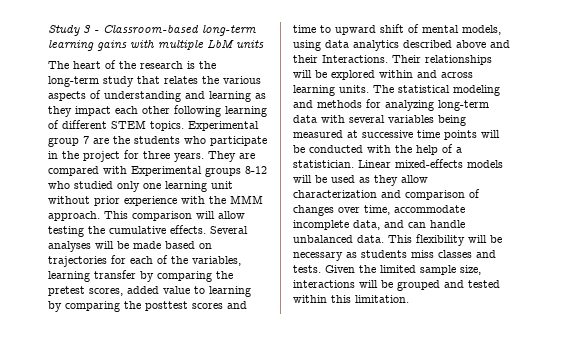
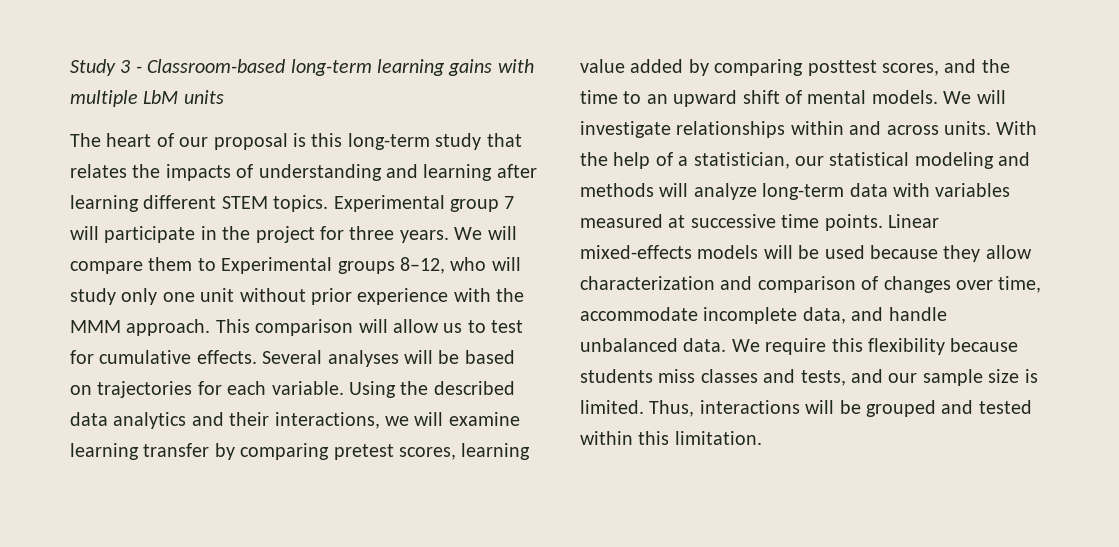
- The heart of the research is the long-term study that relates the various aspects of understanding and learning as they impact each other following learning of different STEM topics.
+ The heart of our proposal is this long-term study that relates the impacts of understanding and learning after learning different STEM topics.
- Experimental group 7 are the students who participate in the project for three years.
+ Experimental group 7 will participate in the project for three years.
- They are compared with Experimental groups 8-12 who studied only one learning unit without prior experience with the MMM approach.
+ We will compare them to Experimental groups 8–12, who will study only one unit without prior experience with the MMM approach.
- This comparison will allow testing the cumulative effects.
+ This comparison will allow us to test for cumulative effects.
- Several analyses will be made based on trajectories for each of the variables, learning transfer by comparing the pretest scores, added value to learning by comparing the posttest scores and time to upward shift of mental models, using data analytics described above and their Interactions. Their relationships will be explored within and across learning units. The statistical modeling and methods for analyzing long-term data with several variables being measured at successive time points will be conducted with the help of a statistician.
+ Several analyses will be based on trajectories for each variable. Using the described data analytics and their interactions, we will examine learning transfer by comparing pretest scores, learning value added by comparing posttest scores, and the time to an upward shift of mental models. We will investigate relationships within and across units. With the help of a statistician, our statistical modeling and methods will analyze long-term data with variables measured at successive time points.
- Linear mixed-effects models will be used as they allow characterization and comparison of changes over time, accommodate incomplete data, and can handle unbalanced data.
+ Linear mixed-effects models will be used because they allow characterization and comparison of changes over time, accommodate incomplete data, and handle unbalanced data.
- This flexibility will be necessary as students miss classes and tests. Given the limited sample size, interactions will be grouped and tested within this limitation.
+ We require this flexibility because students miss classes and tests, and our sample size is limited. Thus, interactions will be grouped and tested within this limitation.

